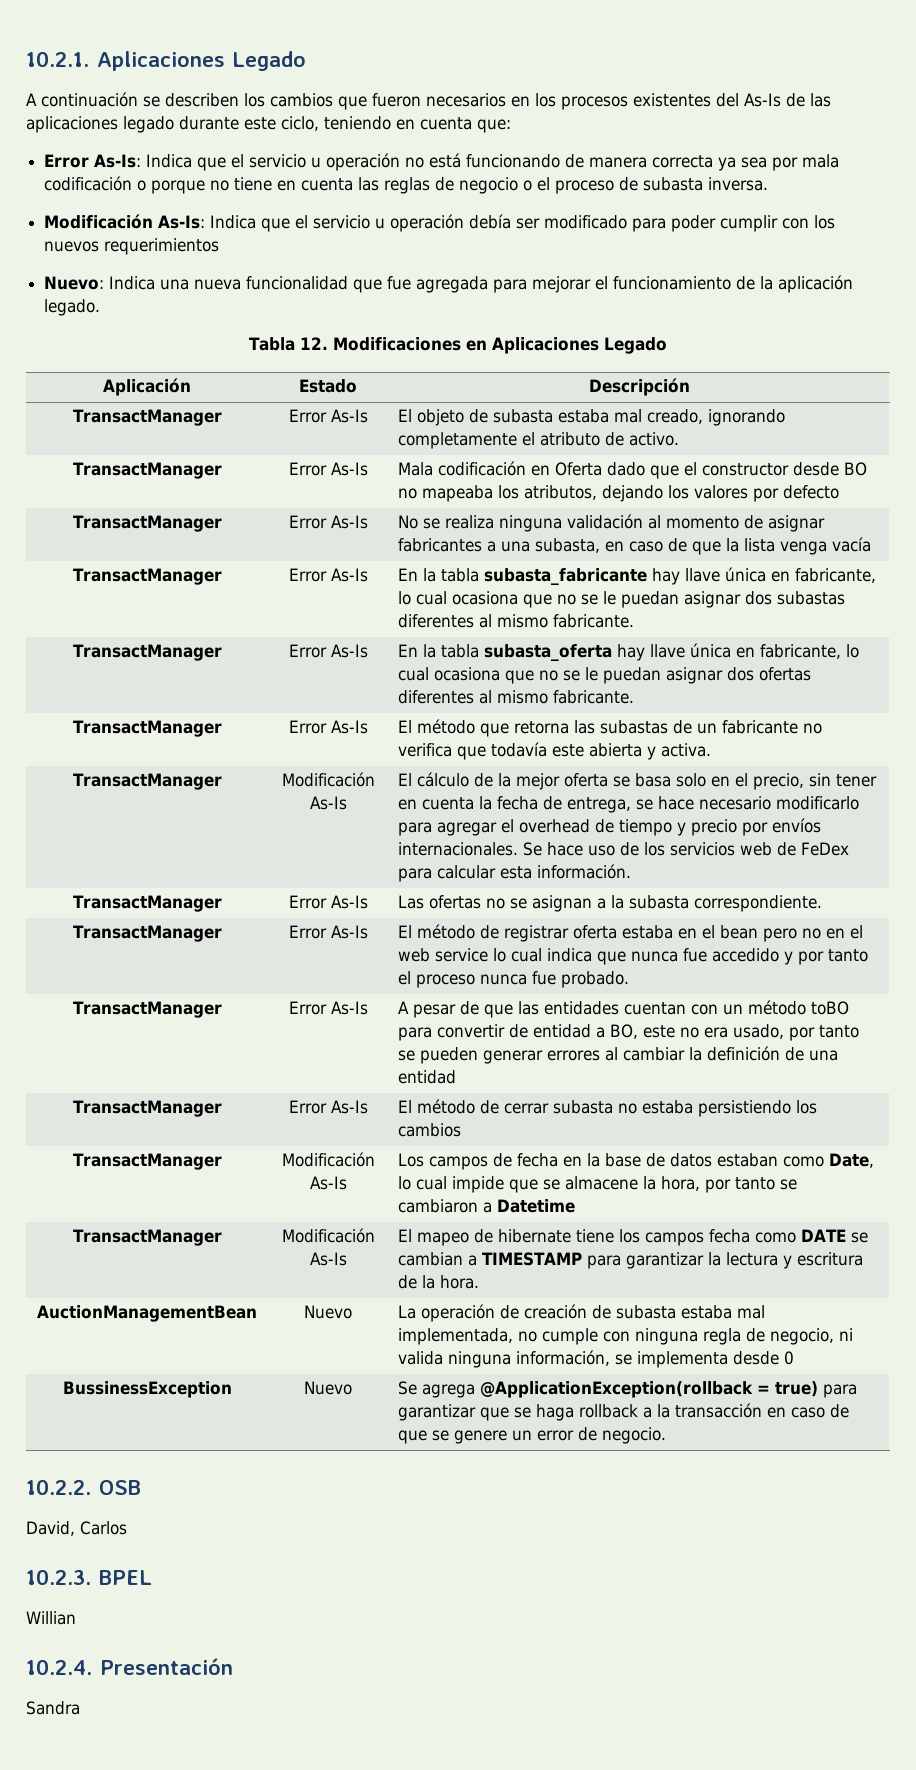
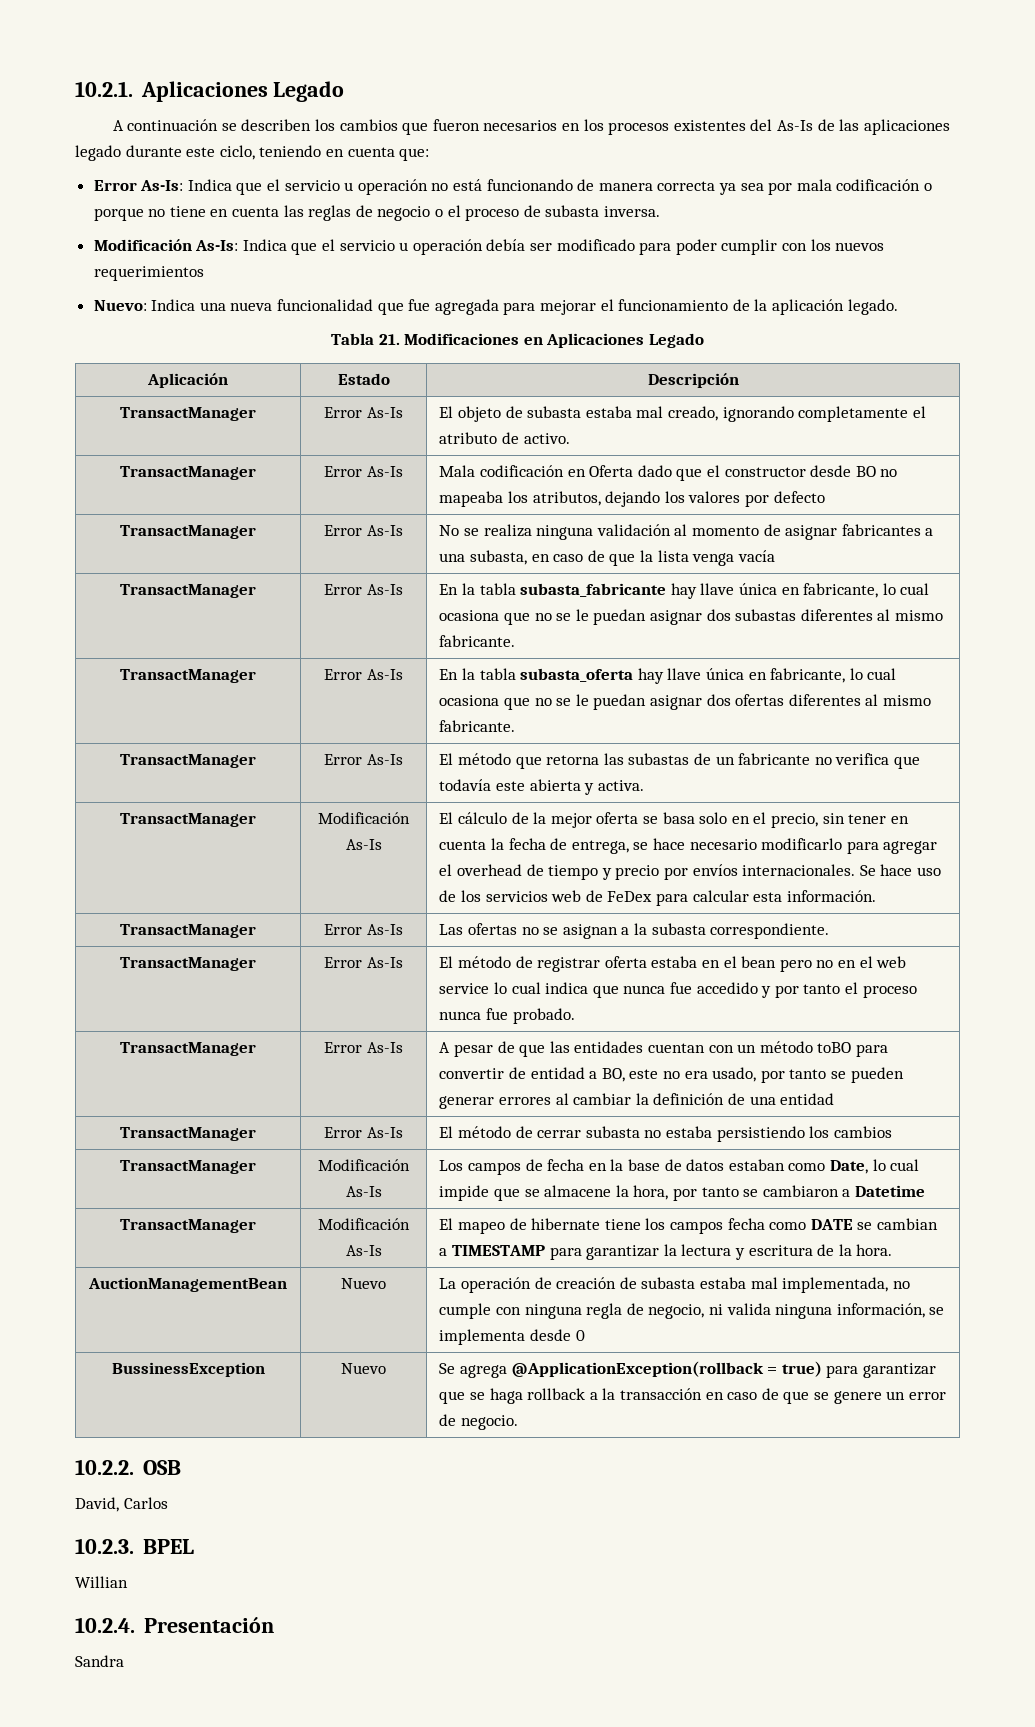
- Tabla 12. Modificaciones en Aplicaciones Legado
+ Tabla 21. Modificaciones en Aplicaciones Legado

